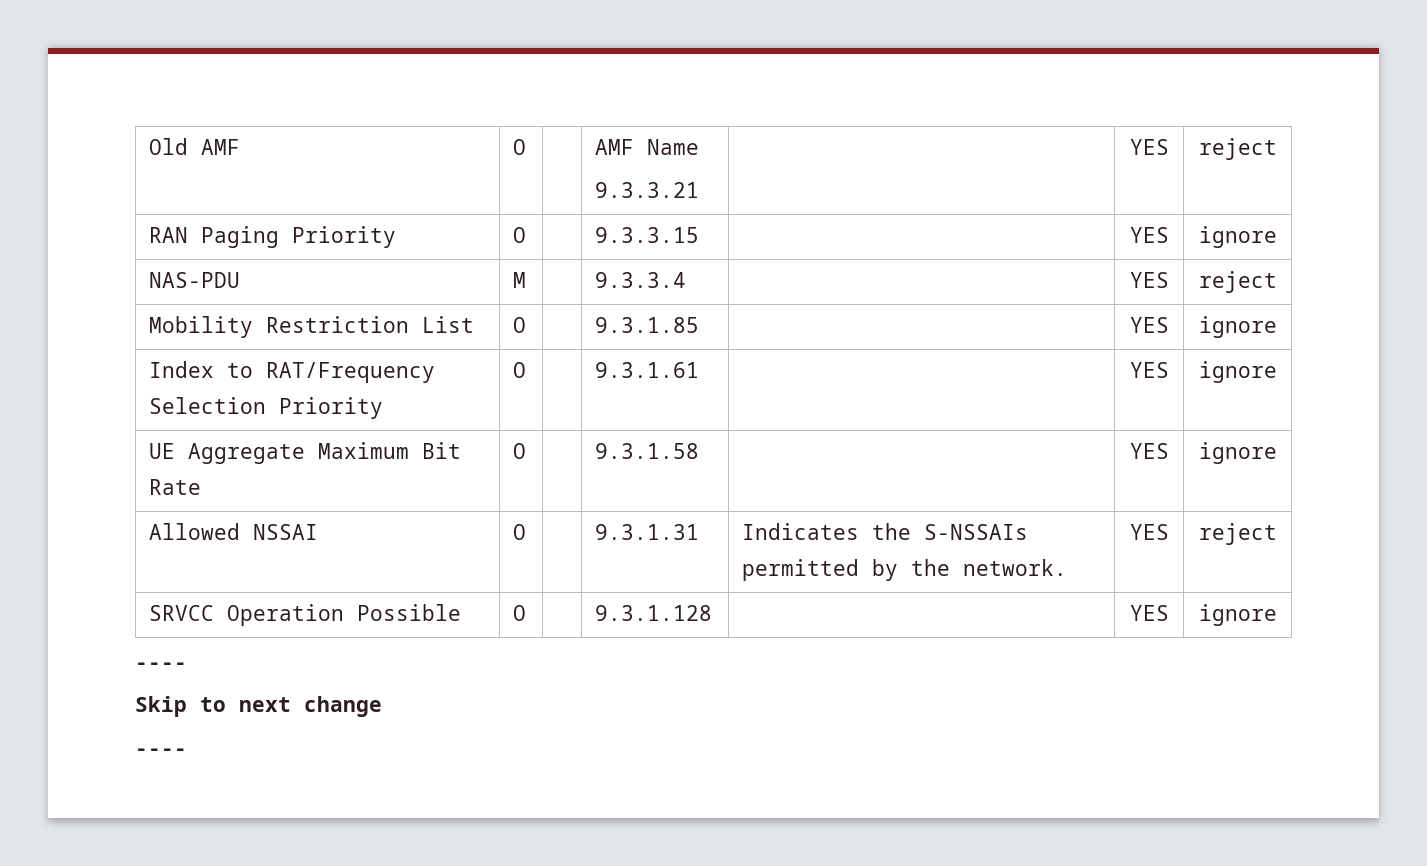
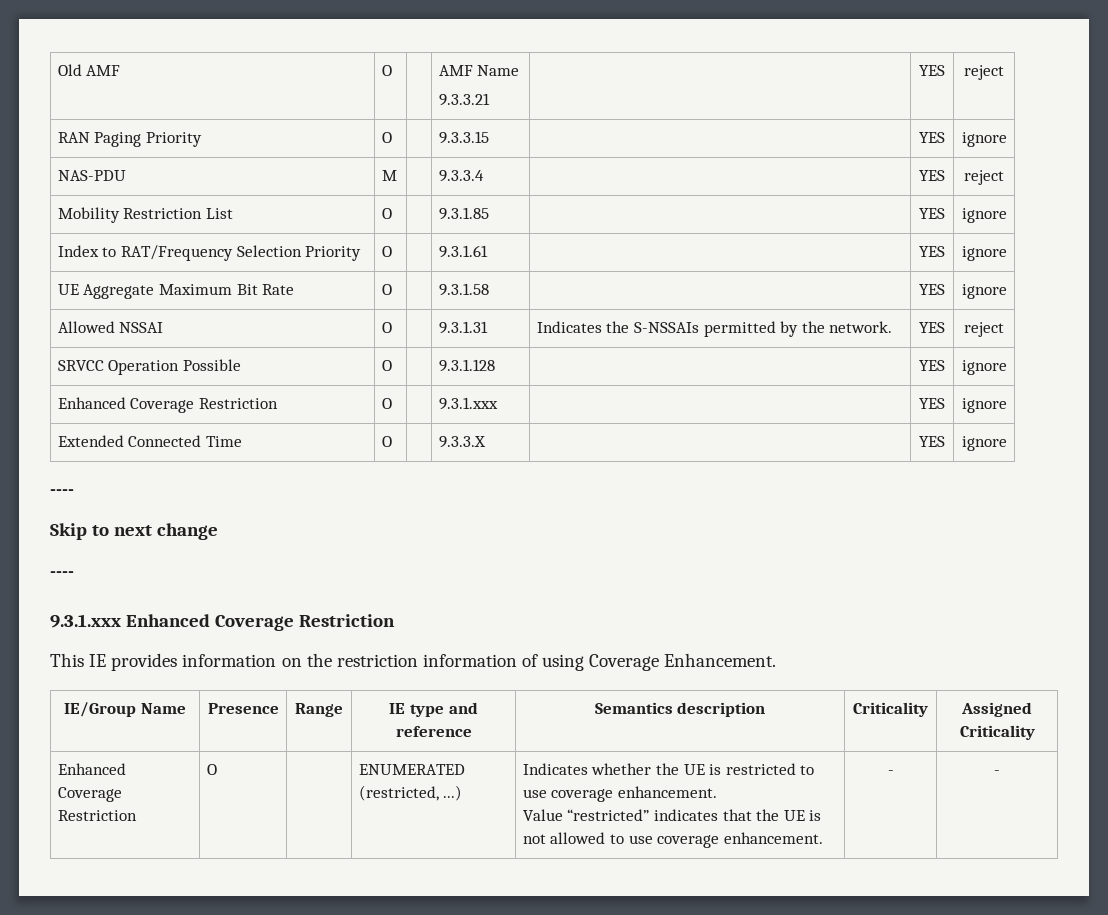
+ Enhanced Coverage Restriction | O | | 9.3.1.xxx | | YES | ignore
+ Extended Connected Time | O | | 9.3.3.X | | YES | ignore
+ 9.3.1.xxx Enhanced Coverage Restriction
+ This IE provides information on the restriction information of using Coverage Enhancement.
+ IE/Group Name | Presence | Range | IE type and reference | Semantics description | Criticality | Assigned Criticality
+ Enhanced Coverage Restriction | O | | ENUMERATED (restricted, ...) | Indicates whether the UE is restricted to use coverage enhancement.
+ Value “restricted” indicates that the UE is not allowed to use coverage enhancement. | - | -

